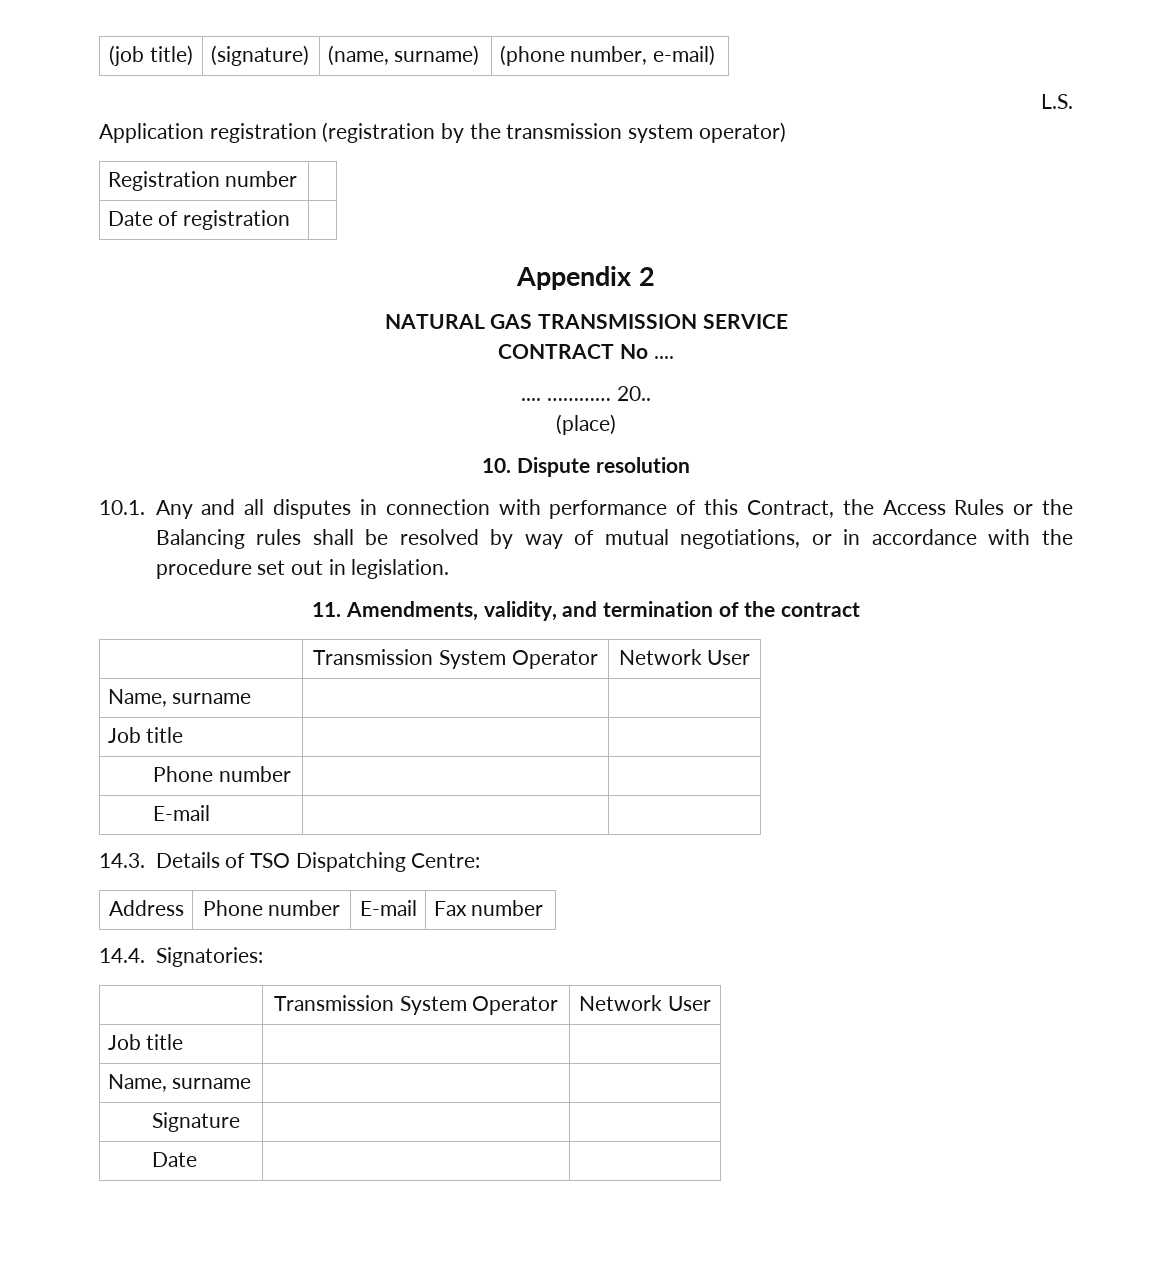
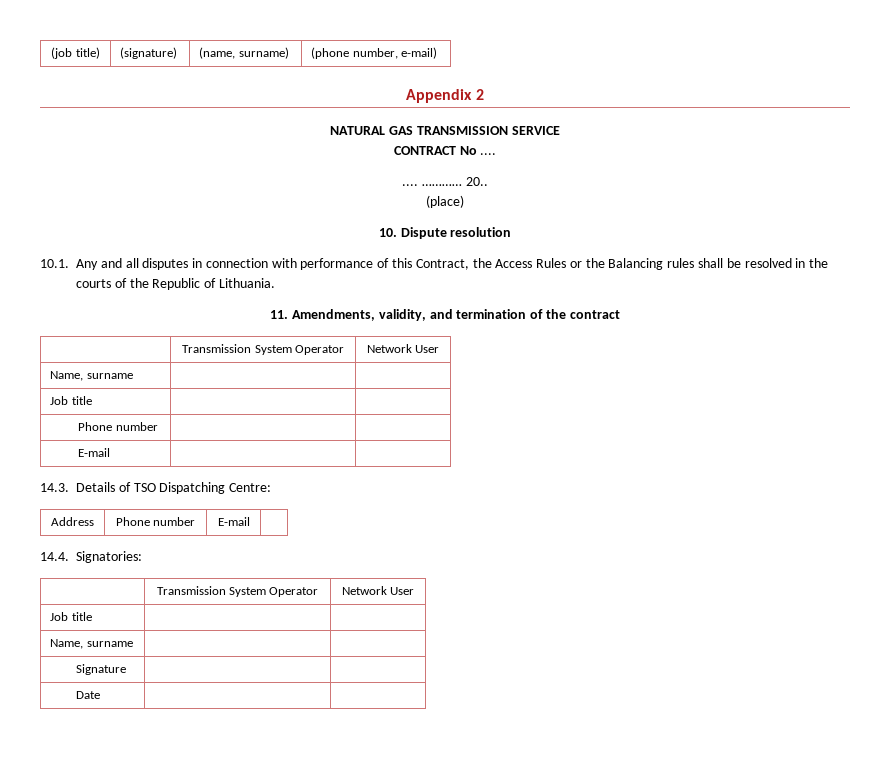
- L.S.
- Application registration (registration by the transmission system operator)
- Registration number |
- Date of registration |
- 10.1. Any and all disputes in connection with performance of this Contract, the Access Rules or the Balancing rules shall be resolved by way of mutual negotiations, or in accordance with the procedure set out in legislation.
+ 10.1. Any and all disputes in connection with performance of this Contract, the Access Rules or the Balancing rules shall be resolved in the courts of the Republic of Lithuania.
- Address | Phone number | E-mail | Fax number
+ Address | Phone number | E-mail |

